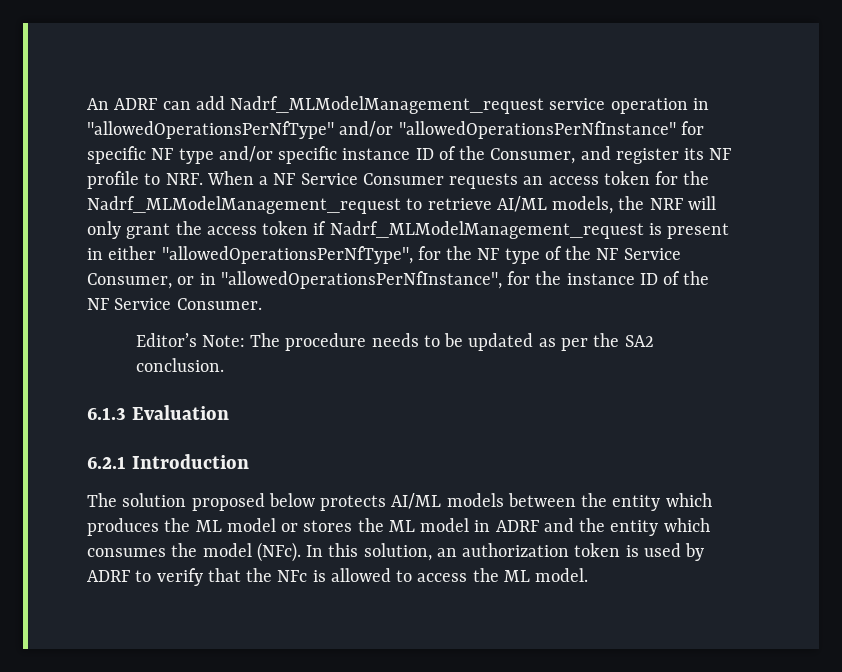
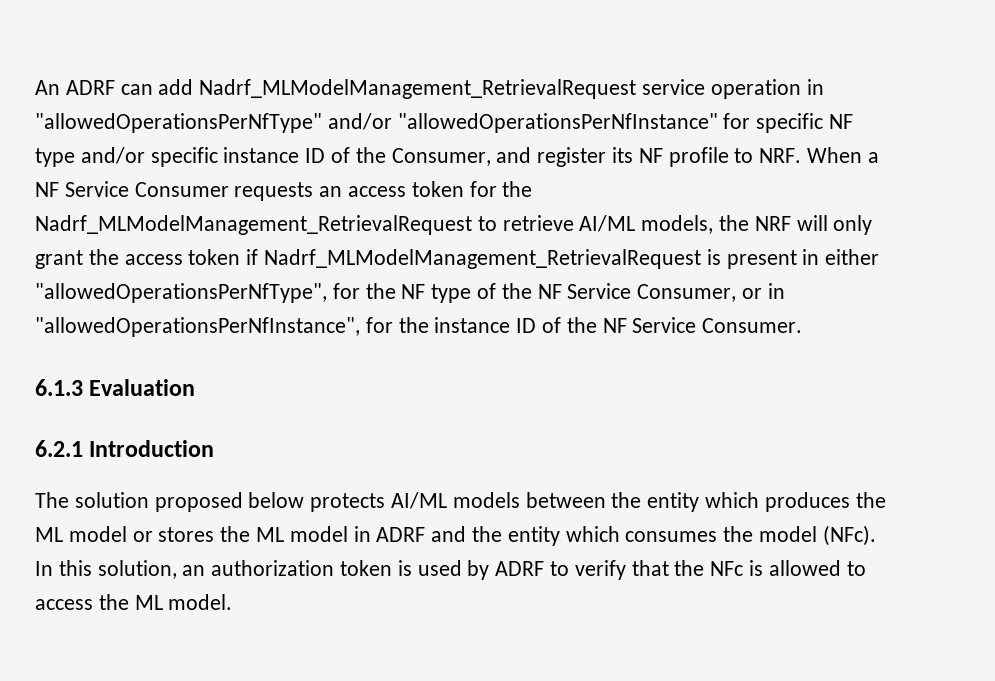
- An ADRF can add Nadrf_MLModelManagement_request service operation in "allowedOperationsPerNfType" and/or "allowedOperationsPerNfInstance" for specific NF type and/or specific instance ID of the Consumer, and register its NF profile to NRF. When a NF Service Consumer requests an access token for the Nadrf_MLModelManagement_request to retrieve AI/ML models, the NRF will only grant the access token if Nadrf_MLModelManagement_request is present in either "allowedOperationsPerNfType", for the NF type of the NF Service Consumer, or in "allowedOperationsPerNfInstance", for the instance ID of the NF Service Consumer.
+ An ADRF can add Nadrf_MLModelManagement_RetrievalRequest service operation in "allowedOperationsPerNfType" and/or "allowedOperationsPerNfInstance" for specific NF type and/or specific instance ID of the Consumer, and register its NF profile to NRF. When a NF Service Consumer requests an access token for the Nadrf_MLModelManagement_RetrievalRequest to retrieve AI/ML models, the NRF will only grant the access token if Nadrf_MLModelManagement_RetrievalRequest is present in either "allowedOperationsPerNfType", for the NF type of the NF Service Consumer, or in "allowedOperationsPerNfInstance", for the instance ID of the NF Service Consumer.
- Editor’s Note: The procedure needs to be updated as per the SA2 conclusion.

